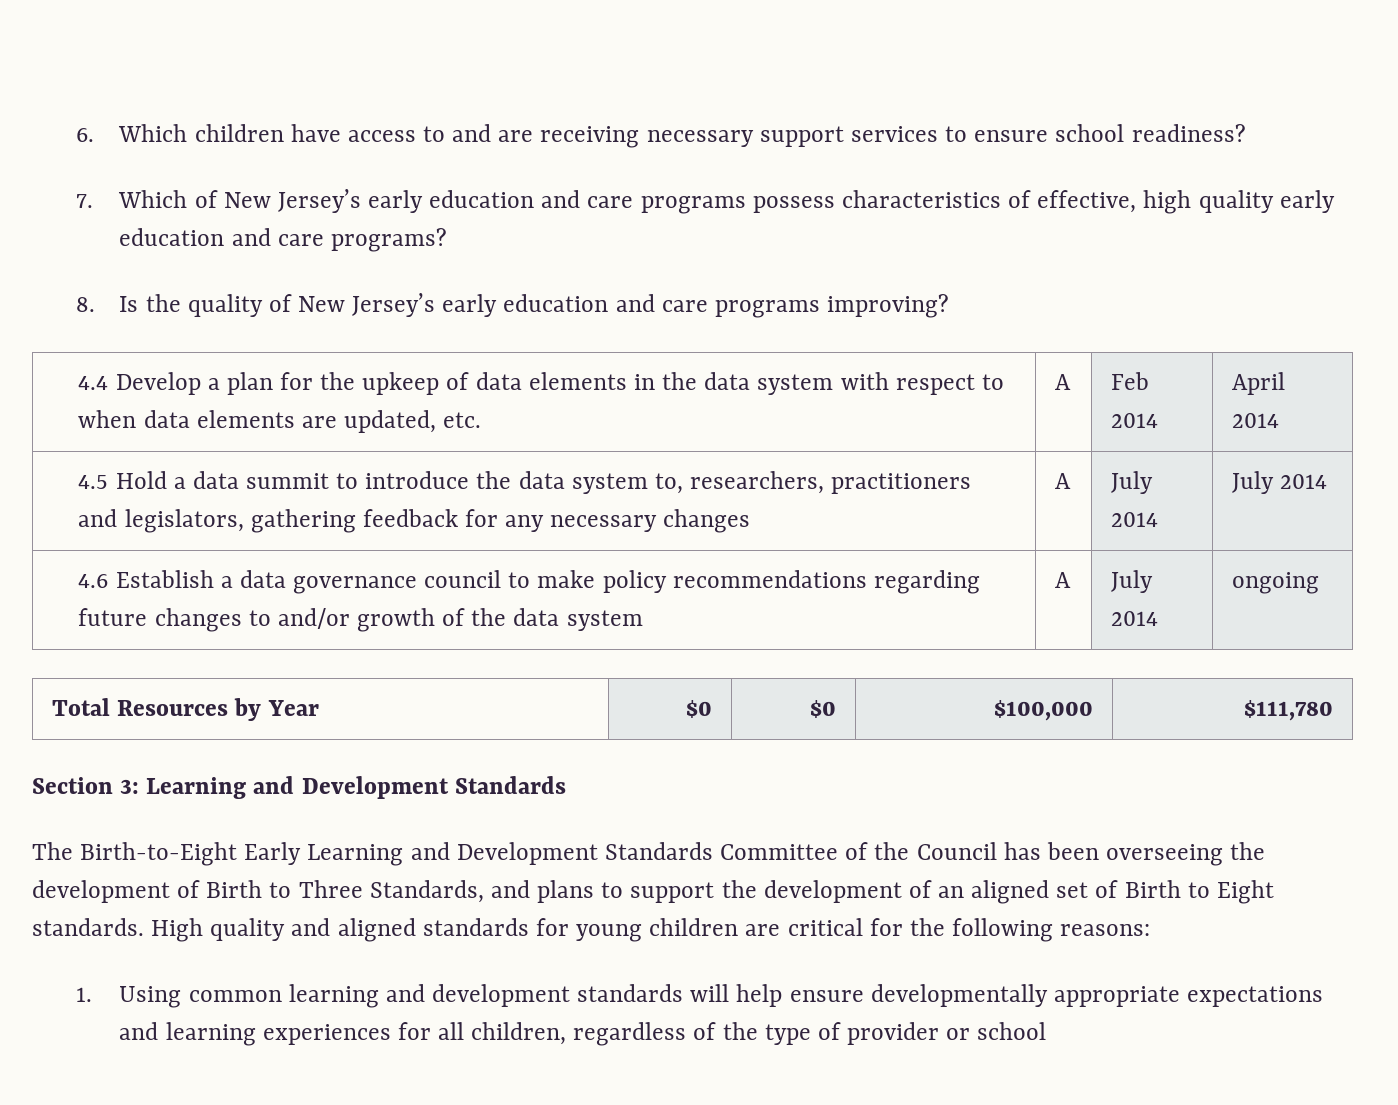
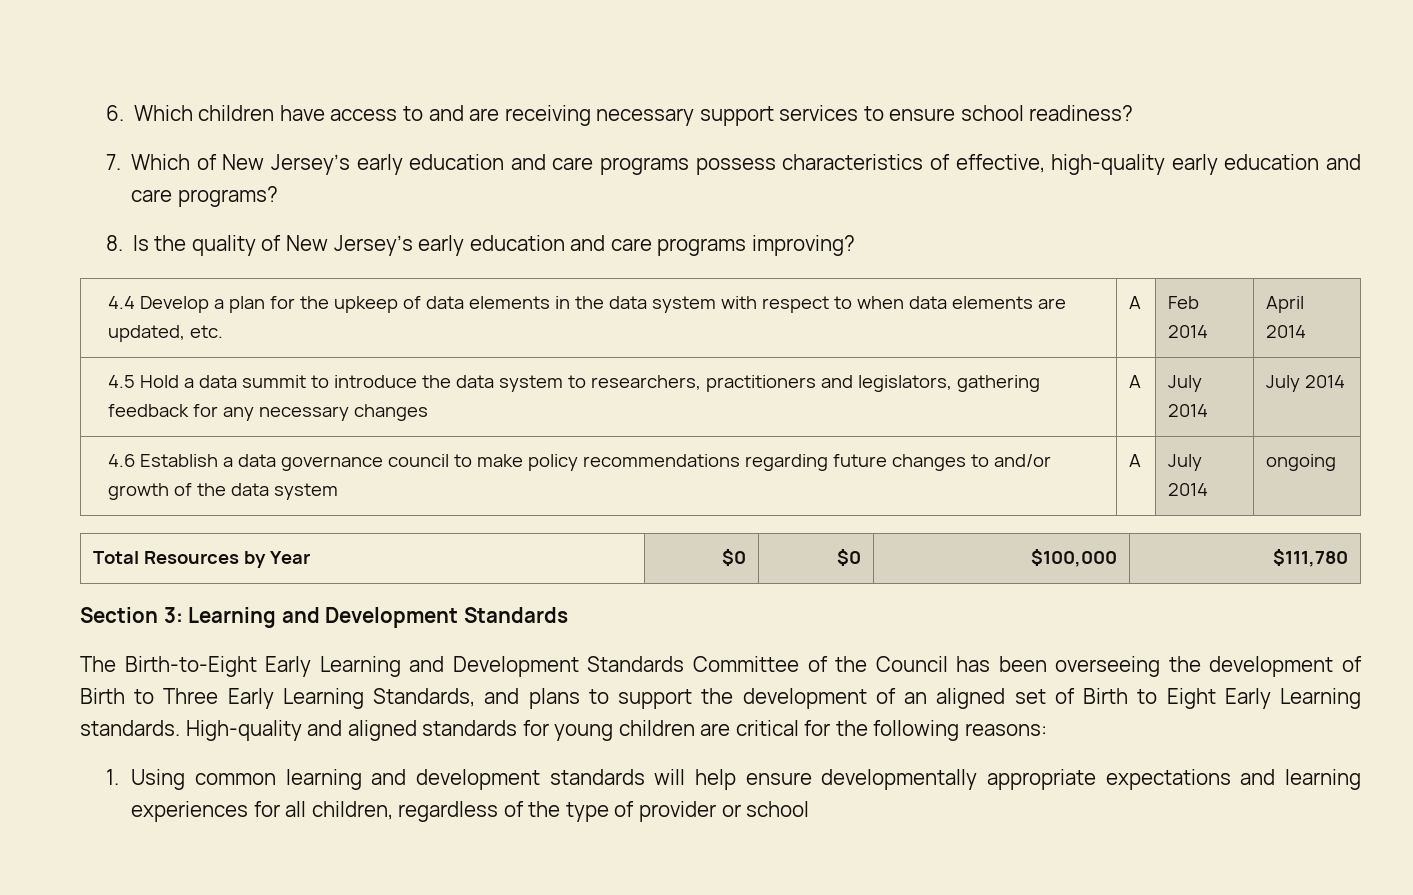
- 7. Which of New Jersey’s early education and care programs possess characteristics of effective, high quality early education and care programs?
+ 7. Which of New Jersey’s early education and care programs possess characteristics of effective, high-quality early education and care programs?
- 4.5 Hold a data summit to introduce the data system to, researchers, practitioners and legislators, gathering feedback for any necessary changes | A | July 2014 | July 2014
+ 4.5 Hold a data summit to introduce the data system to researchers, practitioners and legislators, gathering feedback for any necessary changes | A | July 2014 | July 2014
- The Birth-to-Eight Early Learning and Development Standards Committee of the Council has been overseeing the development of Birth to Three Standards, and plans to support the development of an aligned set of Birth to Eight standards. High quality and aligned standards for young children are critical for the following reasons:
+ The Birth-to-Eight Early Learning and Development Standards Committee of the Council has been overseeing the development of Birth to Three Early Learning Standards, and plans to support the development of an aligned set of Birth to Eight Early Learning standards. High-quality and aligned standards for young children are critical for the following reasons:

